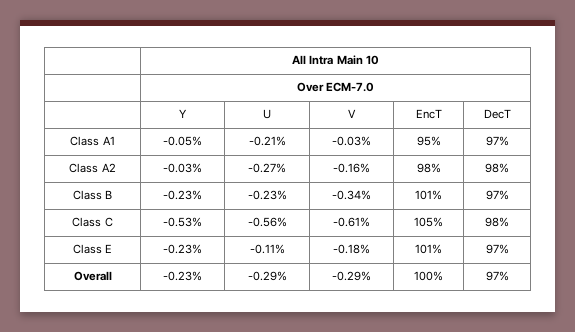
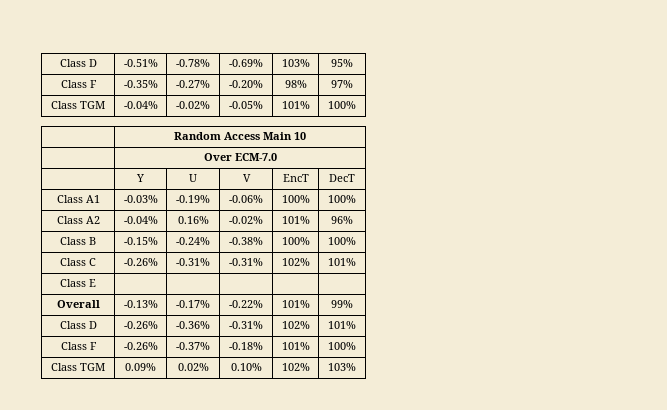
- | All Intra Main 10
+ Class D | -0.51% | -0.78% | -0.69% | 103% | 95%
+ Class F | -0.35% | -0.27% | -0.20% | 98% | 97%
+ Class TGM | -0.04% | -0.02% | -0.05% | 101% | 100%
+ | Random Access Main 10
- Class A1 | -0.05% | -0.21% | -0.03% | 95% | 97%
- Class A2 | -0.03% | -0.27% | -0.16% | 98% | 98%
- Class B | -0.23% | -0.23% | -0.34% | 101% | 97%
- Class C | -0.53% | -0.56% | -0.61% | 105% | 98%
- Class E | -0.23% | -0.11% | -0.18% | 101% | 97%
- Overall | -0.23% | -0.29% | -0.29% | 100% | 97%
+ Class A1 | -0.03% | -0.19% | -0.06% | 100% | 100%
+ Class A2 | -0.04% | 0.16% | -0.02% | 101% | 96%
+ Class B | -0.15% | -0.24% | -0.38% | 100% | 100%
+ Class C | -0.26% | -0.31% | -0.31% | 102% | 101%
+ Class E | | | | |
+ Overall | -0.13% | -0.17% | -0.22% | 101% | 99%
+ Class D | -0.26% | -0.36% | -0.31% | 102% | 101%
+ Class F | -0.26% | -0.37% | -0.18% | 101% | 100%
+ Class TGM | 0.09% | 0.02% | 0.10% | 102% | 103%

